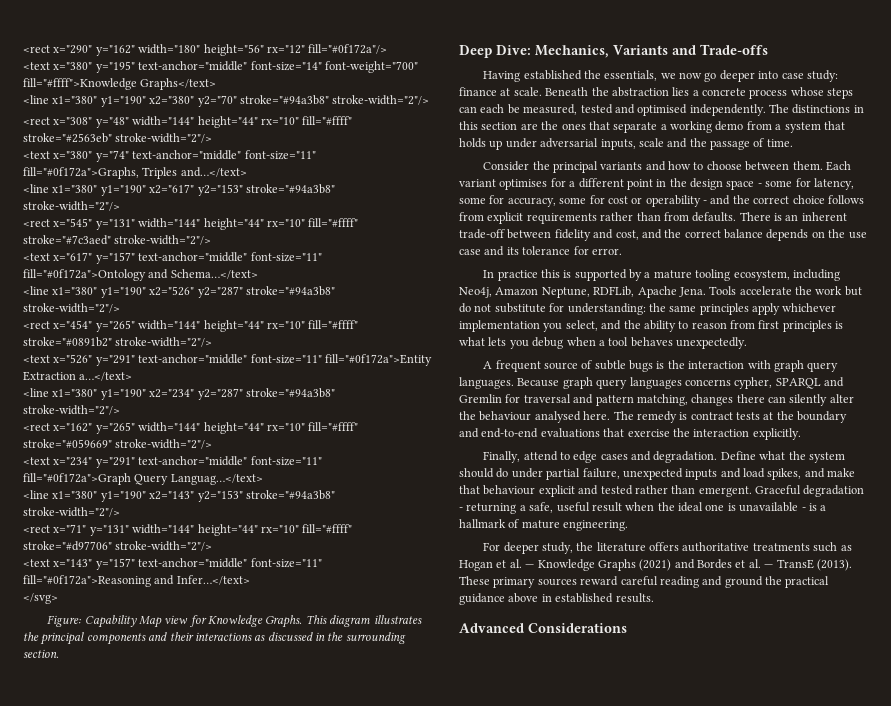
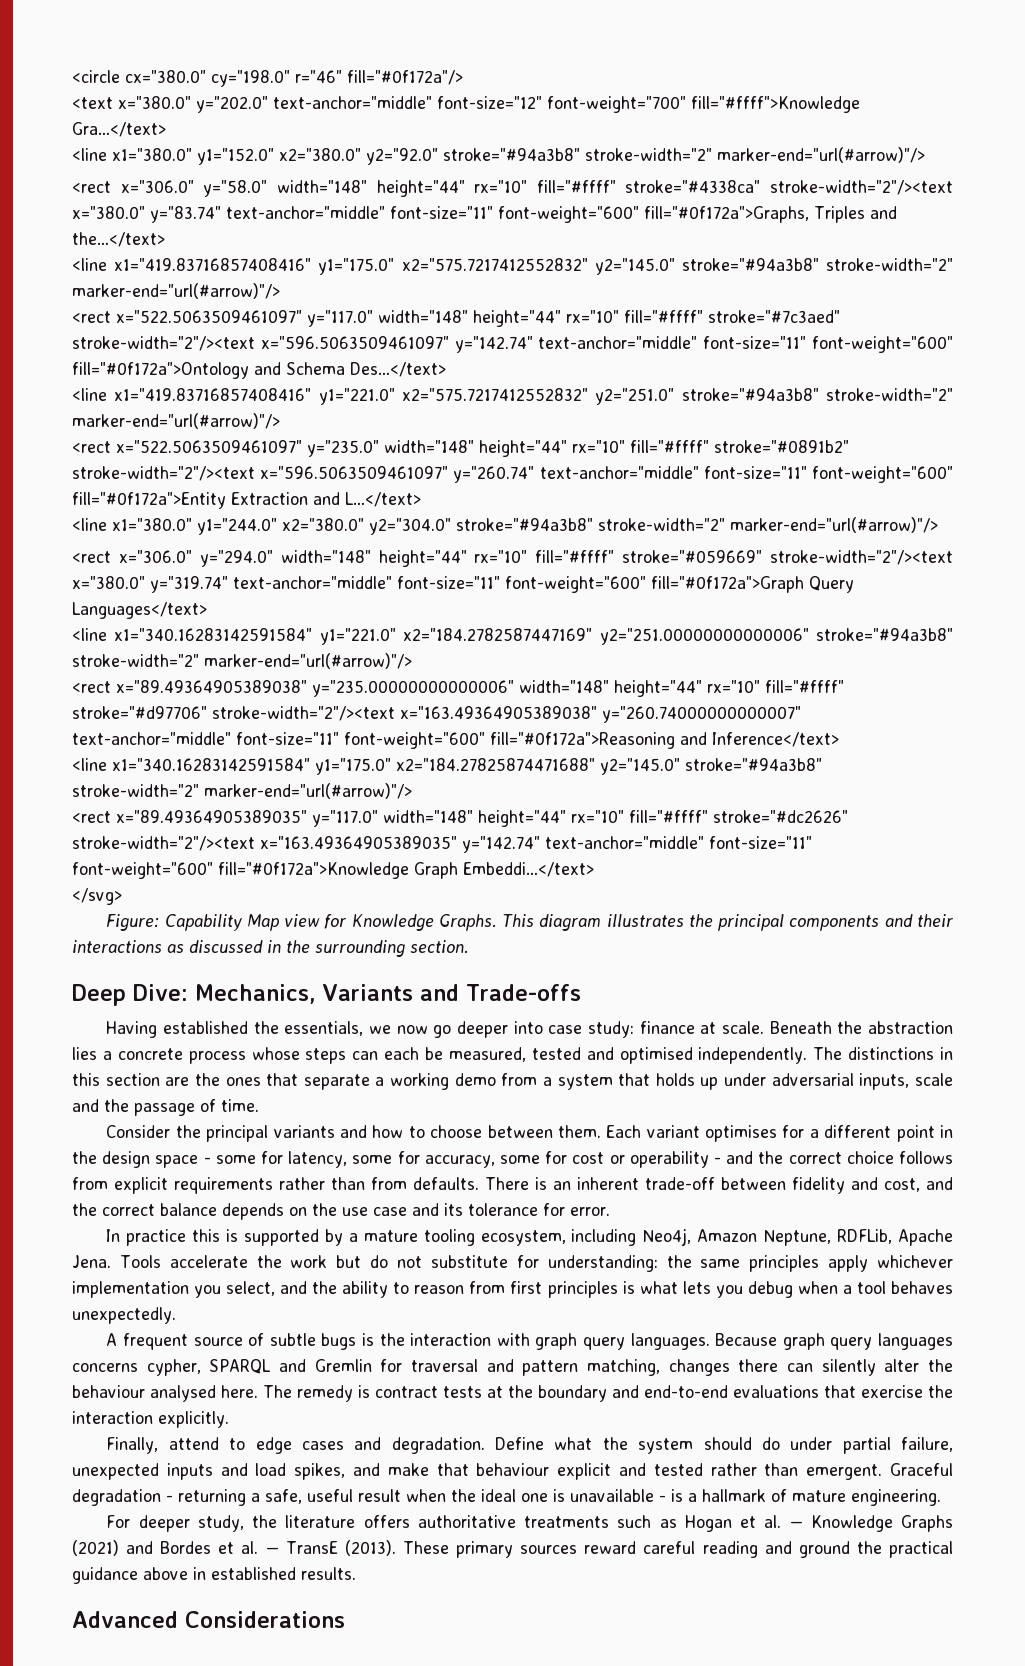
- <rect x="290" y="162" width="180" height="56" rx="12" fill="#0f172a"/>
- <text x="380" y="195" text-anchor="middle" font-size="14" font-weight="700" fill="#ffff">Knowledge Graphs</text>
- <line x1="380" y1="190" x2="380" y2="70" stroke="#94a3b8" stroke-width="2"/>
- <rect x="308" y="48" width="144" height="44" rx="10" fill="#ffff" stroke="#2563eb" stroke-width="2"/>
- <text x="380" y="74" text-anchor="middle" font-size="11" fill="#0f172a">Graphs, Triples and…</text>
- <line x1="380" y1="190" x2="617" y2="153" stroke="#94a3b8" stroke-width="2"/>
- <rect x="545" y="131" width="144" height="44" rx="10" fill="#ffff" stroke="#7c3aed" stroke-width="2"/>
- <text x="617" y="157" text-anchor="middle" font-size="11" fill="#0f172a">Ontology and Schema…</text>
- <line x1="380" y1="190" x2="526" y2="287" stroke="#94a3b8" stroke-width="2"/>
- <rect x="454" y="265" width="144" height="44" rx="10" fill="#ffff" stroke="#0891b2" stroke-width="2"/>
- <text x="526" y="291" text-anchor="middle" font-size="11" fill="#0f172a">Entity Extraction a…</text>
- <line x1="380" y1="190" x2="234" y2="287" stroke="#94a3b8" stroke-width="2"/>
- <rect x="162" y="265" width="144" height="44" rx="10" fill="#ffff" stroke="#059669" stroke-width="2"/>
- <text x="234" y="291" text-anchor="middle" font-size="11" fill="#0f172a">Graph Query Languag…</text>
- <line x1="380" y1="190" x2="143" y2="153" stroke="#94a3b8" stroke-width="2"/>
- <rect x="71" y="131" width="144" height="44" rx="10" fill="#ffff" stroke="#d97706" stroke-width="2"/>
- <text x="143" y="157" text-anchor="middle" font-size="11" fill="#0f172a">Reasoning and Infer…</text>
+ <circle cx="380.0" cy="198.0" r="46" fill="#0f172a"/>
+ <text x="380.0" y="202.0" text-anchor="middle" font-size="12" font-weight="700" fill="#ffff">Knowledge Gra…</text>
+ <line x1="380.0" y1="152.0" x2="380.0" y2="92.0" stroke="#94a3b8" stroke-width="2" marker-end="url(#arrow)"/>
+ <rect x="306.0" y="58.0" width="148" height="44" rx="10" fill="#ffff" stroke="#4338ca" stroke-width="2"/><text x="380.0" y="83.74" text-anchor="middle" font-size="11" font-weight="600" fill="#0f172a">Graphs, Triples and the…</text>
+ <line x1="419.83716857408416" y1="175.0" x2="575.7217412552832" y2="145.0" stroke="#94a3b8" stroke-width="2" marker-end="url(#arrow)"/>
+ <rect x="522.5063509461097" y="117.0" width="148" height="44" rx="10" fill="#ffff" stroke="#7c3aed" stroke-width="2"/><text x="596.5063509461097" y="142.74" text-anchor="middle" font-size="11" font-weight="600" fill="#0f172a">Ontology and Schema Des…</text>
+ <line x1="419.83716857408416" y1="221.0" x2="575.7217412552832" y2="251.0" stroke="#94a3b8" stroke-width="2" marker-end="url(#arrow)"/>
+ <rect x="522.5063509461097" y="235.0" width="148" height="44" rx="10" fill="#ffff" stroke="#0891b2" stroke-width="2"/><text x="596.5063509461097" y="260.74" text-anchor="middle" font-size="11" font-weight="600" fill="#0f172a">Entity Extraction and L…</text>
+ <line x1="380.0" y1="244.0" x2="380.0" y2="304.0" stroke="#94a3b8" stroke-width="2" marker-end="url(#arrow)"/>
+ <rect x="306.0" y="294.0" width="148" height="44" rx="10" fill="#ffff" stroke="#059669" stroke-width="2"/><text x="380.0" y="319.74" text-anchor="middle" font-size="11" font-weight="600" fill="#0f172a">Graph Query Languages</text>
+ <line x1="340.16283142591584" y1="221.0" x2="184.2782587447169" y2="251.00000000000006" stroke="#94a3b8" stroke-width="2" marker-end="url(#arrow)"/>
+ <rect x="89.49364905389038" y="235.00000000000006" width="148" height="44" rx="10" fill="#ffff" stroke="#d97706" stroke-width="2"/><text x="163.49364905389038" y="260.74000000000007" text-anchor="middle" font-size="11" font-weight="600" fill="#0f172a">Reasoning and Inference</text>
+ <line x1="340.16283142591584" y1="175.0" x2="184.27825874471688" y2="145.0" stroke="#94a3b8" stroke-width="2" marker-end="url(#arrow)"/>
+ <rect x="89.49364905389035" y="117.0" width="148" height="44" rx="10" fill="#ffff" stroke="#dc2626" stroke-width="2"/><text x="163.49364905389035" y="142.74" text-anchor="middle" font-size="11" font-weight="600" fill="#0f172a">Knowledge Graph Embeddi…</text>

